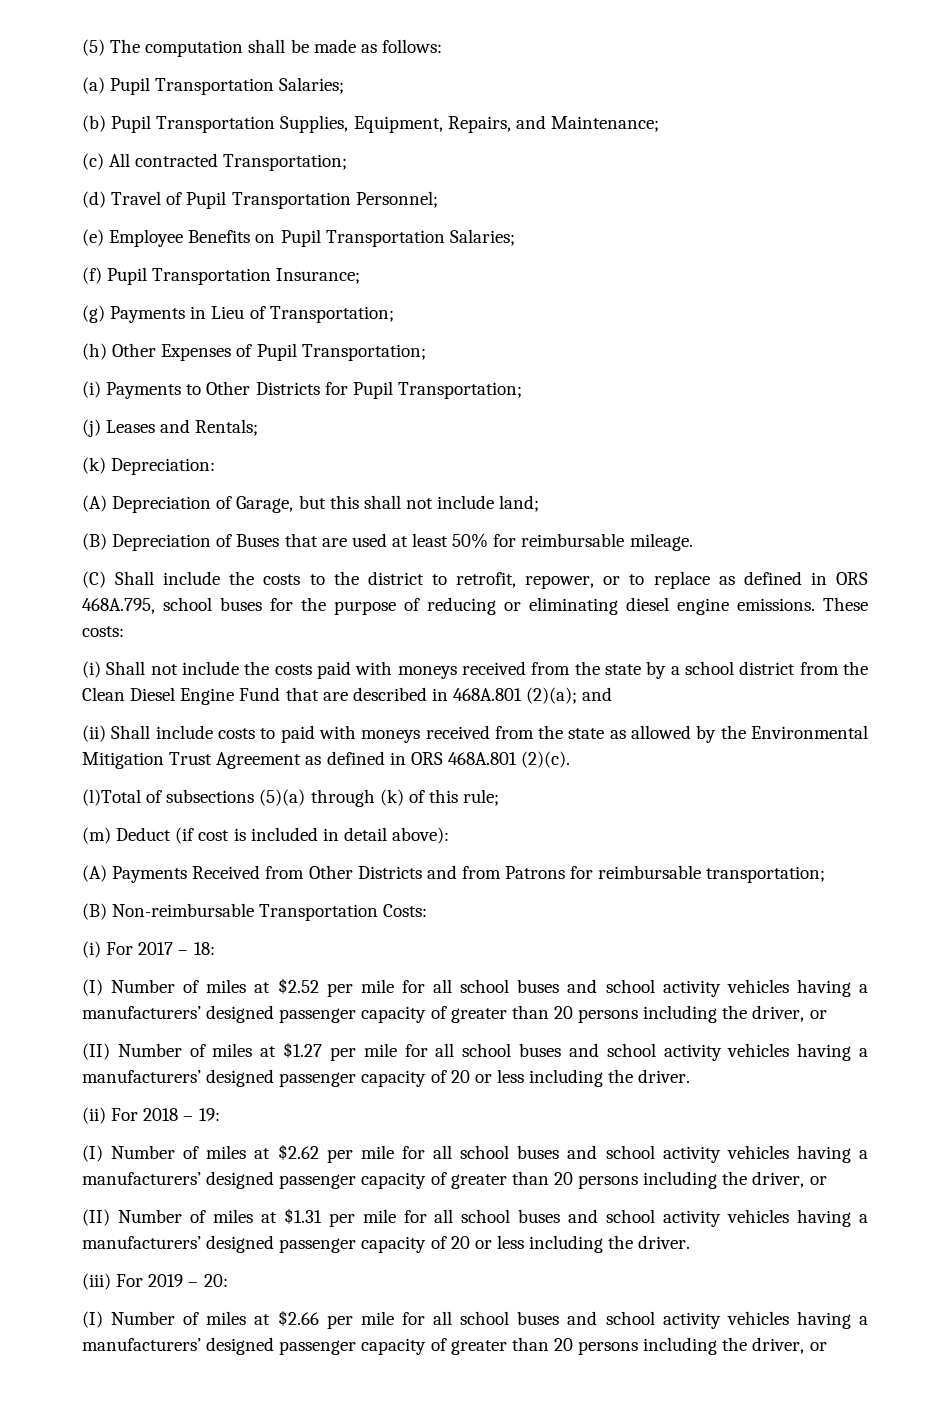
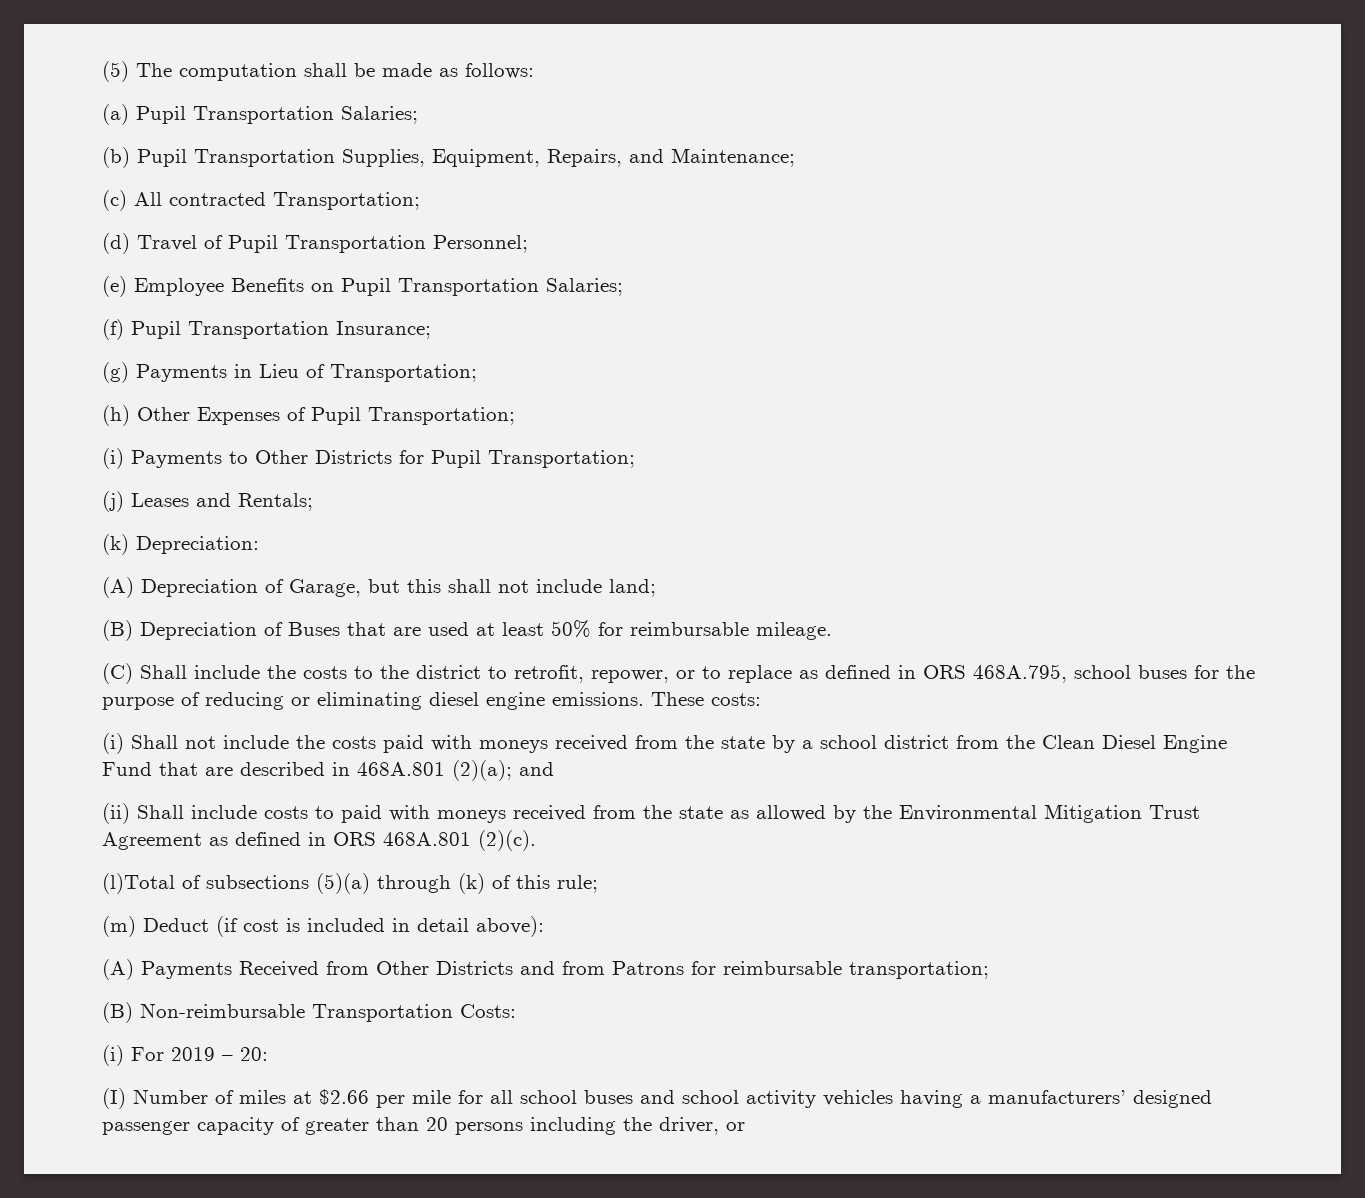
- (i) For 2017 – 18:
- (I) Number of miles at $2.52 per mile for all school buses and school activity vehicles having a manufacturers’ designed passenger capacity of greater than 20 persons including the driver, or
- (II) Number of miles at $1.27 per mile for all school buses and school activity vehicles having a manufacturers’ designed passenger capacity of 20 or less including the driver.
- (ii) For 2018 – 19:
- (I) Number of miles at $2.62 per mile for all school buses and school activity vehicles having a manufacturers’ designed passenger capacity of greater than 20 persons including the driver, or
- (II) Number of miles at $1.31 per mile for all school buses and school activity vehicles having a manufacturers’ designed passenger capacity of 20 or less including the driver.
- (iii) For 2019 – 20:
+ (i) For 2019 – 20:

